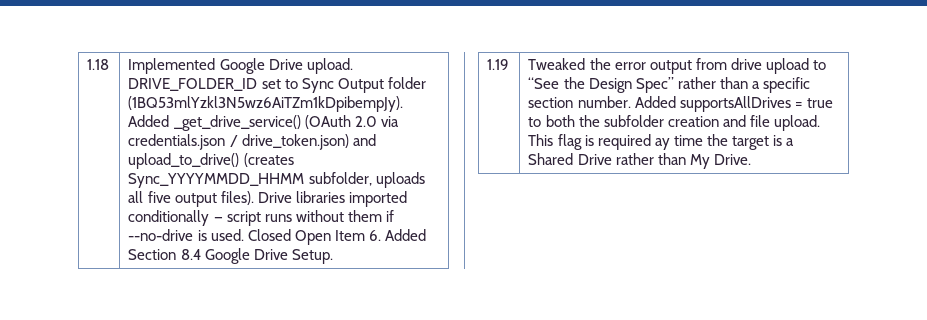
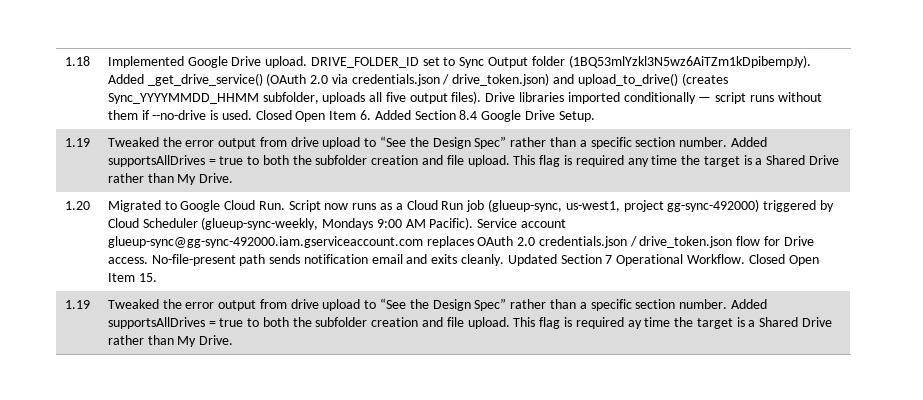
+ 1.19 | Tweaked the error output from drive upload to “See the Design Spec” rather than a specific section number. Added supportsAllDrives = true to both the subfolder creation and file upload. This flag is required any time the target is a Shared Drive rather than My Drive.
+ 1.20 | Migrated to Google Cloud Run. Script now runs as a Cloud Run job (glueup-sync, us-west1, project gg-sync-492000) triggered by Cloud Scheduler (glueup-sync-weekly, Mondays 9:00 AM Pacific). Service account glueup-sync@gg-sync-492000.iam.gserviceaccount.com replaces OAuth 2.0 credentials.json / drive_token.json flow for Drive access. No-file-present path sends notification email and exits cleanly. Updated Section 7 Operational Workflow. Closed Open Item 15.

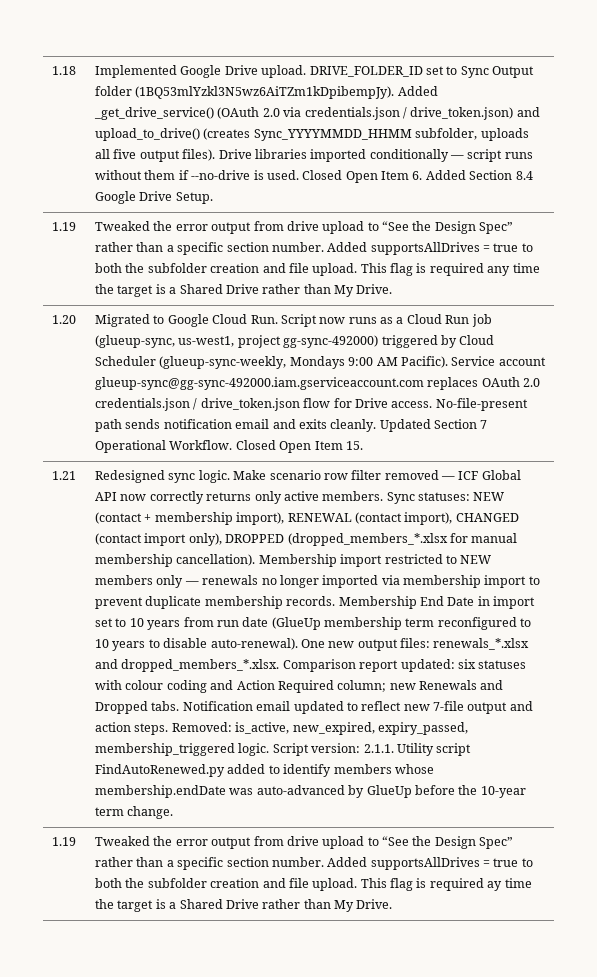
+ 1.21 | Redesigned sync logic. Make scenario row filter removed — ICF Global API now correctly returns only active members. Sync statuses: NEW (contact + membership import), RENEWAL (contact import), CHANGED (contact import only), DROPPED (dropped_members_*.xlsx for manual membership cancellation). Membership import restricted to NEW members only — renewals no longer imported via membership import to prevent duplicate membership records. Membership End Date in import set to 10 years from run date (GlueUp membership term reconfigured to 10 years to disable auto-renewal). One new output files: renewals_*.xlsx and dropped_members_*.xlsx. Comparison report updated: six statuses with colour coding and Action Required column; new Renewals and Dropped tabs. Notification email updated to reflect new 7-file output and action steps. Removed: is_active, new_expired, expiry_passed, membership_triggered logic. Script version: 2.1.1. Utility script FindAutoRenewed.py added to identify members whose membership.endDate was auto-advanced by GlueUp before the 10-year term change.

